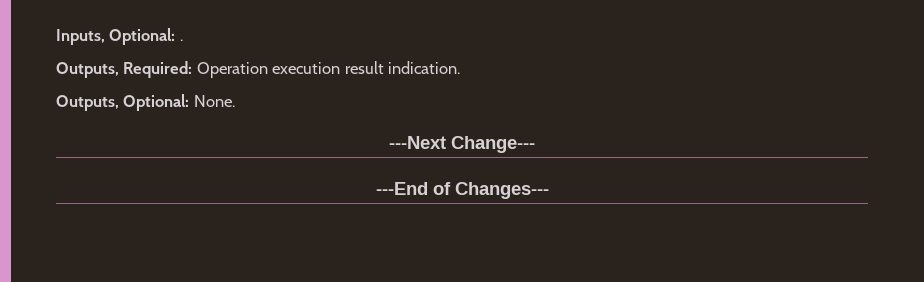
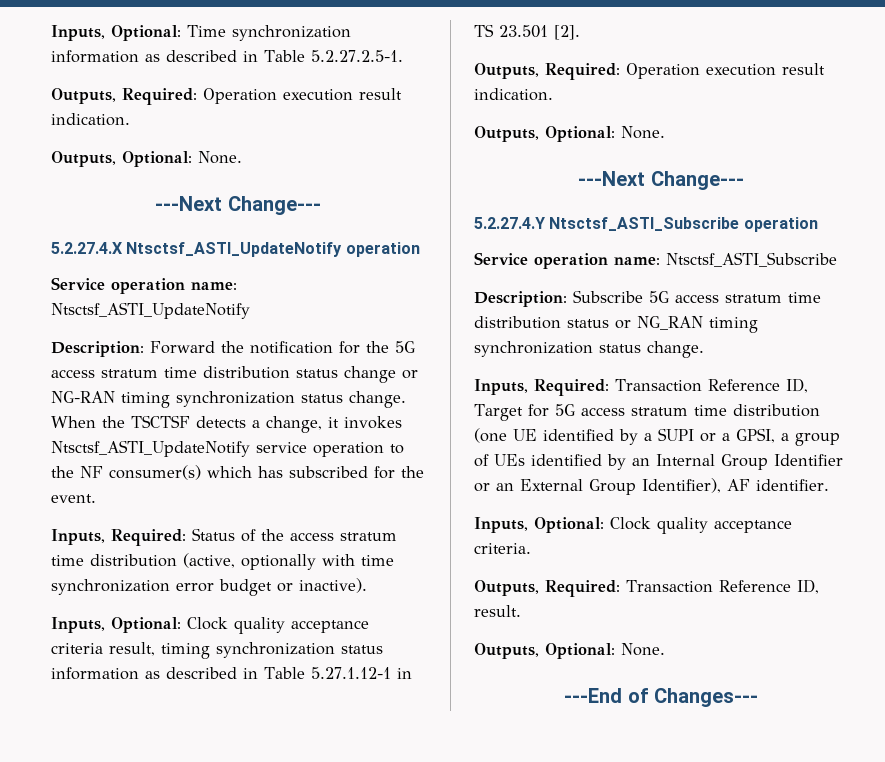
- Inputs, Optional: .
+ Inputs, Optional: Time synchronization information as described in Table 5.2.27.2.5-1.
+ 5.2.27.4.X Ntsctsf_ASTI_UpdateNotify operation
+ Service operation name: Ntsctsf_ASTI_UpdateNotify
+ Description: Forward the notification for the 5G access stratum time distribution status change or NG-RAN timing synchronization status change. When the TSCTSF detects a change, it invokes Ntsctsf_ASTI_UpdateNotify service operation to the NF consumer(s) which has subscribed for the event.
+ Inputs, Required: Status of the access stratum time distribution (active, optionally with time synchronization error budget or inactive).
+ Inputs, Optional: Clock quality acceptance criteria result, timing synchronization status information as described in Table 5.27.1.12-1 in TS 23.501 [2].
+ Outputs, Required: Operation execution result indication.
+ Outputs, Optional: None.
+ ---Next Change---
+ 5.2.27.4.Y Ntsctsf_ASTI_Subscribe operation
+ Service operation name: Ntsctsf_ASTI_Subscribe
+ Description: Subscribe 5G access stratum time distribution status or NG_RAN timing synchronization status change.
+ Inputs, Required: Transaction Reference ID, Target for 5G access stratum time distribution (one UE identified by a SUPI or a GPSI, a group of UEs identified by an Internal Group Identifier or an External Group Identifier), AF identifier.
+ Inputs, Optional: Clock quality acceptance criteria.
+ Outputs, Required: Transaction Reference ID, result.
+ Outputs, Optional: None.

